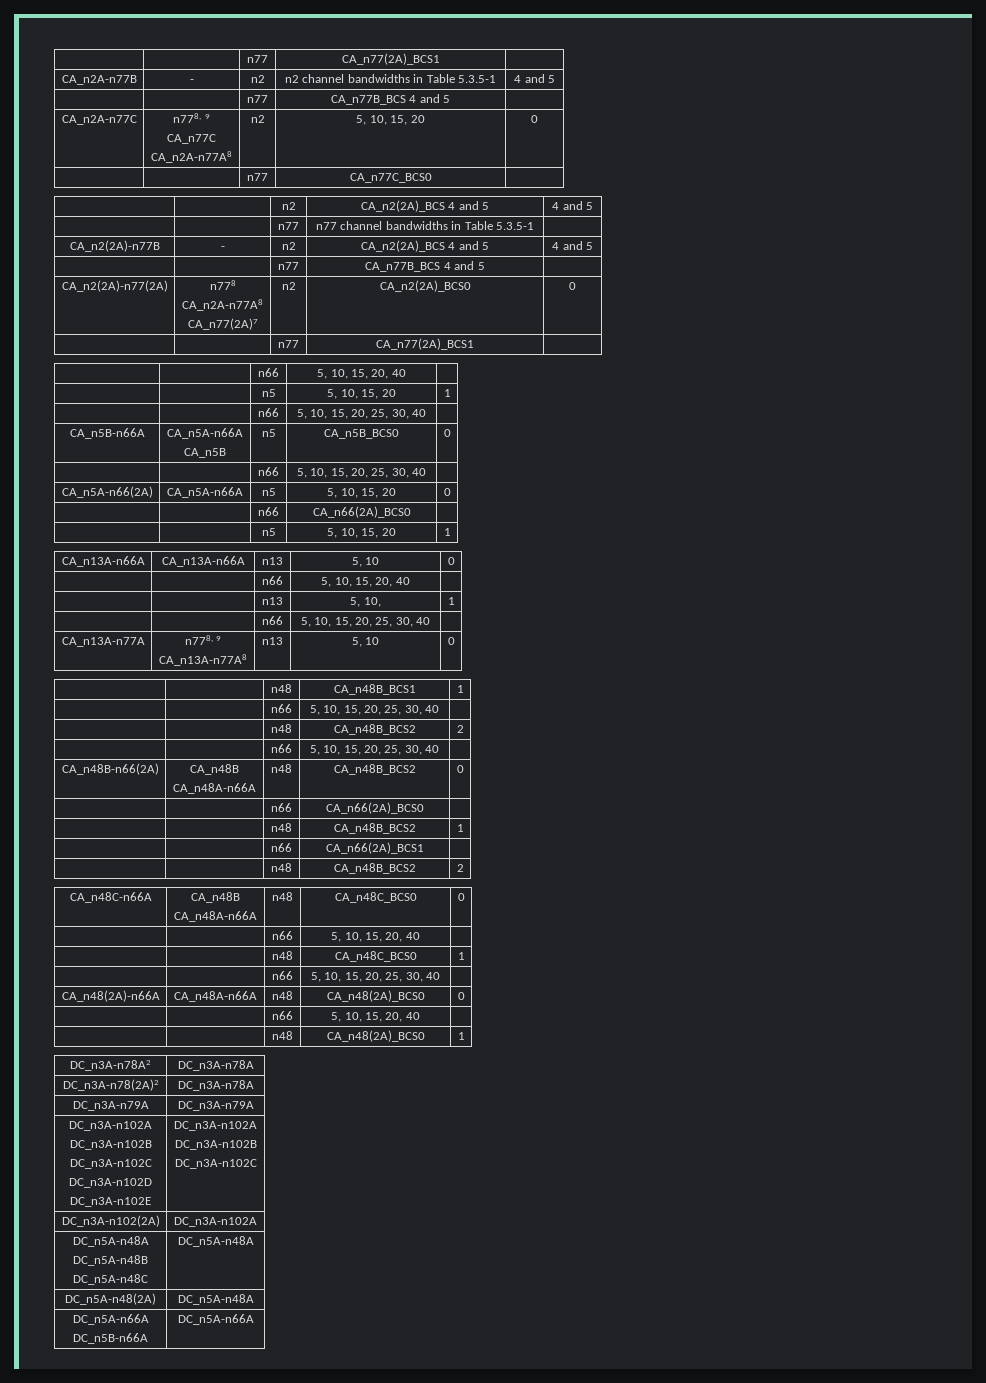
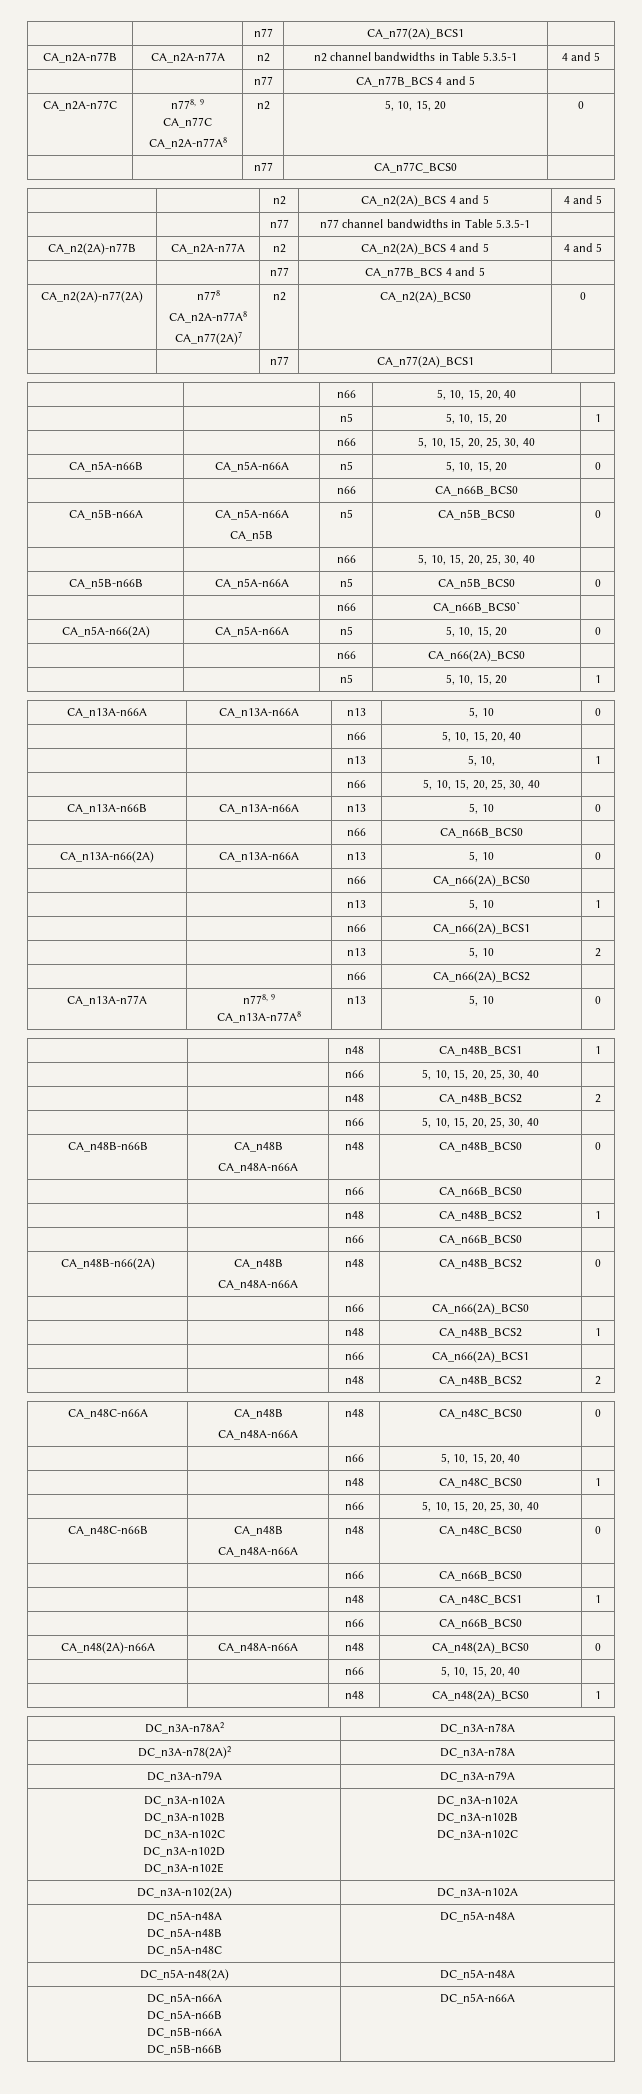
- CA_n2A-n77B | - | n2 | n2 channel bandwidths in Table 5.3.5-1 | 4 and 5
+ CA_n2A-n77B | CA_n2A-n77A | n2 | n2 channel bandwidths in Table 5.3.5-1 | 4 and 5
- CA_n2(2A)-n77B | - | n2 | CA_n2(2A)_BCS 4 and 5 | 4 and 5
+ CA_n2(2A)-n77B | CA_n2A-n77A | n2 | CA_n2(2A)_BCS 4 and 5 | 4 and 5
+ CA_n5A-n66B | CA_n5A-n66A | n5 | 5, 10, 15, 20 | 0
+ | | n66 | CA_n66B_BCS0 |
+ CA_n5B-n66B | CA_n5A-n66A | n5 | CA_n5B_BCS0 | 0
+ | | n66 | CA_n66B_BCS0` |
+ CA_n13A-n66B | CA_n13A-n66A | n13 | 5, 10 | 0
+ | | n66 | CA_n66B_BCS0 |
+ CA_n13A-n66(2A) | CA_n13A-n66A | n13 | 5, 10 | 0
+ | | n66 | CA_n66(2A)_BCS0 |
+ | | n13 | 5, 10 | 1
+ | | n66 | CA_n66(2A)_BCS1 |
+ | | n13 | 5, 10 | 2
+ | | n66 | CA_n66(2A)_BCS2 |
+ CA_n48B-n66B | CA_n48B
+ CA_n48A-n66A | n48 | CA_n48B_BCS0 | 0
+ | | n66 | CA_n66B_BCS0 |
+ | | n48 | CA_n48B_BCS2 | 1
+ | | n66 | CA_n66B_BCS0 |
+ CA_n48C-n66B | CA_n48B
+ CA_n48A-n66A | n48 | CA_n48C_BCS0 | 0
+ | | n66 | CA_n66B_BCS0 |
+ | | n48 | CA_n48C_BCS1 | 1
+ | | n66 | CA_n66B_BCS0 |
  DC_n5A-n48(2A) | DC_n5A-n48A
  DC_n5A-n66A
- DC_n5B-n66A | DC_n5A-n66A
+ DC_n5A-n66B
+ DC_n5B-n66A
+ DC_n5B-n66B | DC_n5A-n66A

